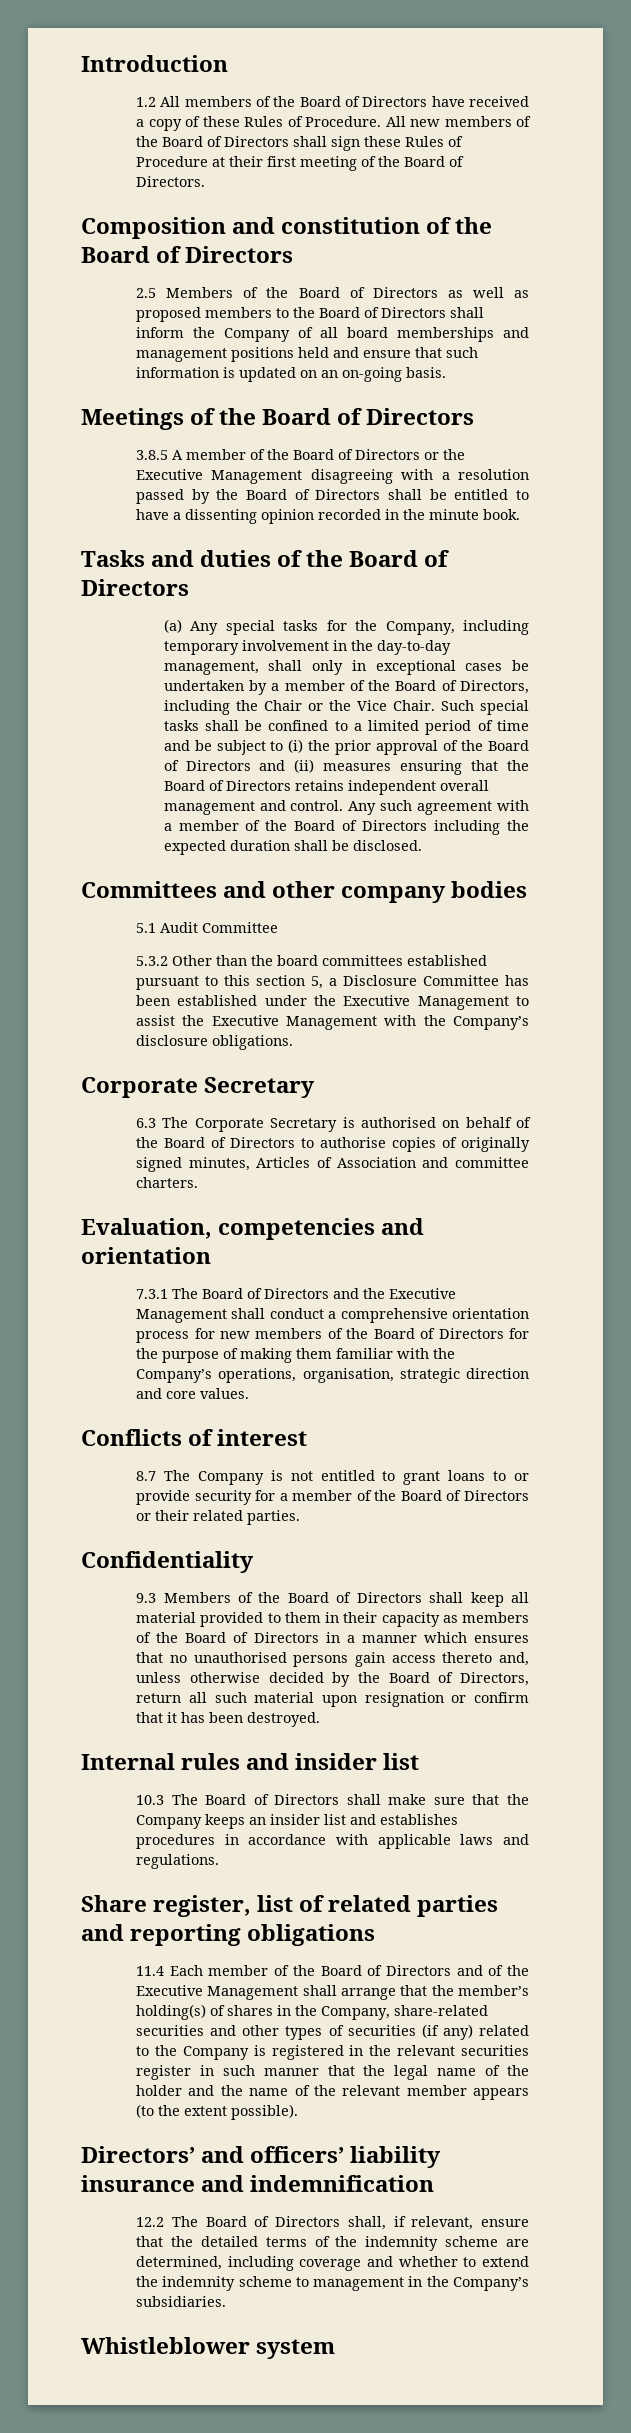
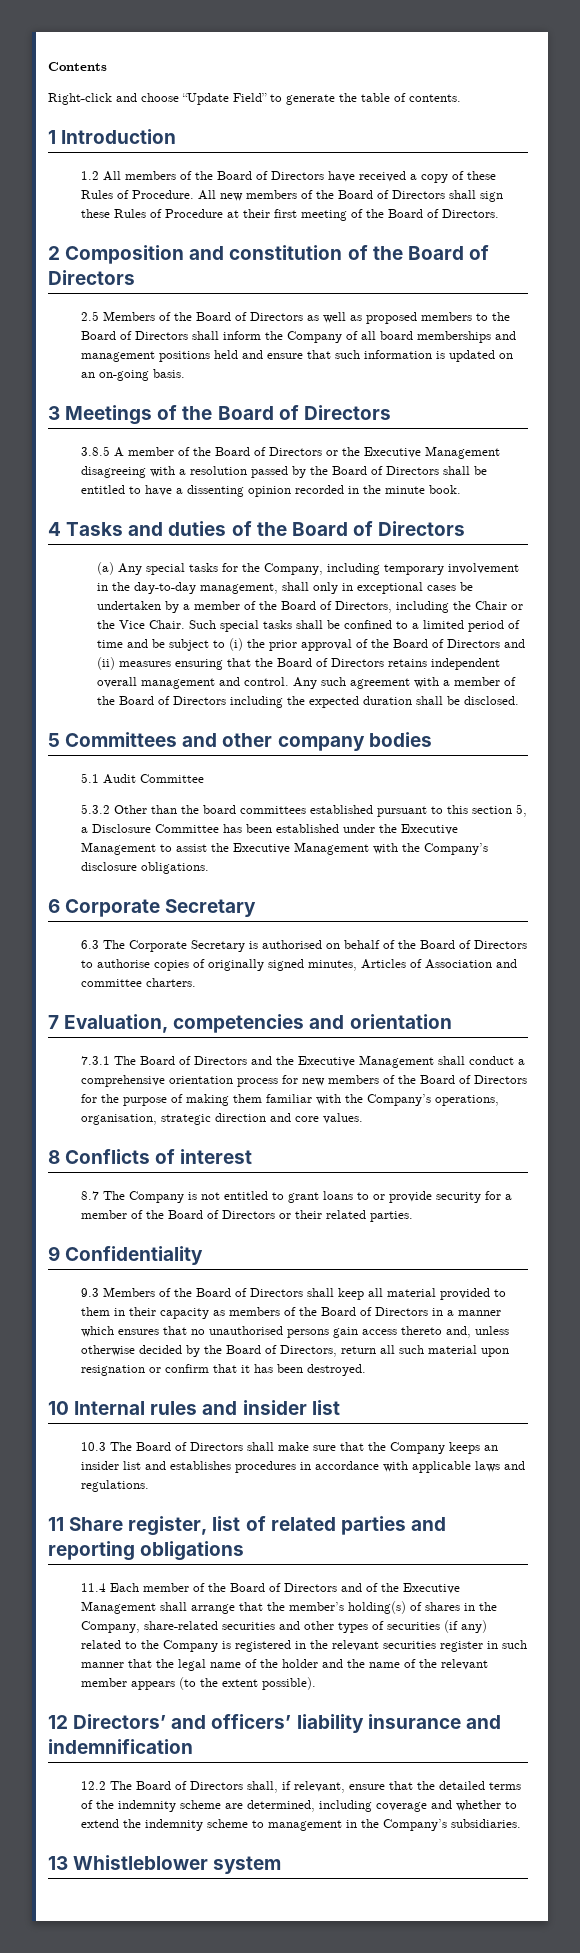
- Introduction
+ Contents
+ Right-click and choose “Update Field” to generate the table of contents.
+ 1 Introduction
- Composition and constitution of the Board of Directors
+ 2 Composition and constitution of the Board of Directors
- Meetings of the Board of Directors
+ 3 Meetings of the Board of Directors
- Tasks and duties of the Board of Directors
+ 4 Tasks and duties of the Board of Directors
- Committees and other company bodies
+ 5 Committees and other company bodies
  5.3.2 Other than the board committees established pursuant to this section 5, a Disclosure Committee has been established under the Executive Management to assist the Executive Management with the Company’s disclosure obligations.
- Corporate Secretary
+ 6 Corporate Secretary
- Evaluation, competencies and orientation
+ 7 Evaluation, competencies and orientation
- Conflicts of interest
+ 8 Conflicts of interest
- Confidentiality
+ 9 Confidentiality
- Internal rules and insider list
+ 10 Internal rules and insider list
- Share register, list of related parties and reporting obligations
+ 11 Share register, list of related parties and reporting obligations
- Directors’ and officers’ liability insurance and indemnification
+ 12 Directors’ and officers’ liability insurance and indemnification
- Whistleblower system
+ 13 Whistleblower system

